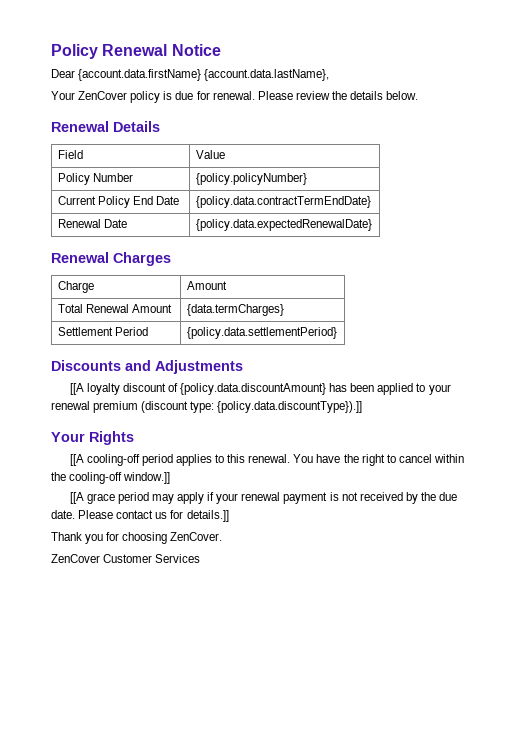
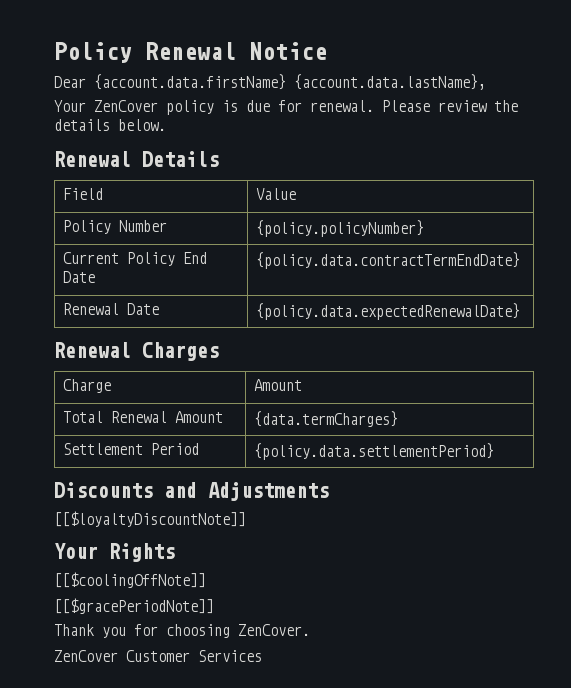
- [[A loyalty discount of {policy.data.discountAmount} has been applied to your renewal premium (discount type: {policy.data.discountType}).]]
+ [[$loyaltyDiscountNote]]
  Your Rights
- [[A cooling-off period applies to this renewal. You have the right to cancel within the cooling-off window.]]
- [[A grace period may apply if your renewal payment is not received by the due date. Please contact us for details.]]
+ [[$coolingOffNote]]
+ [[$gracePeriodNote]]

